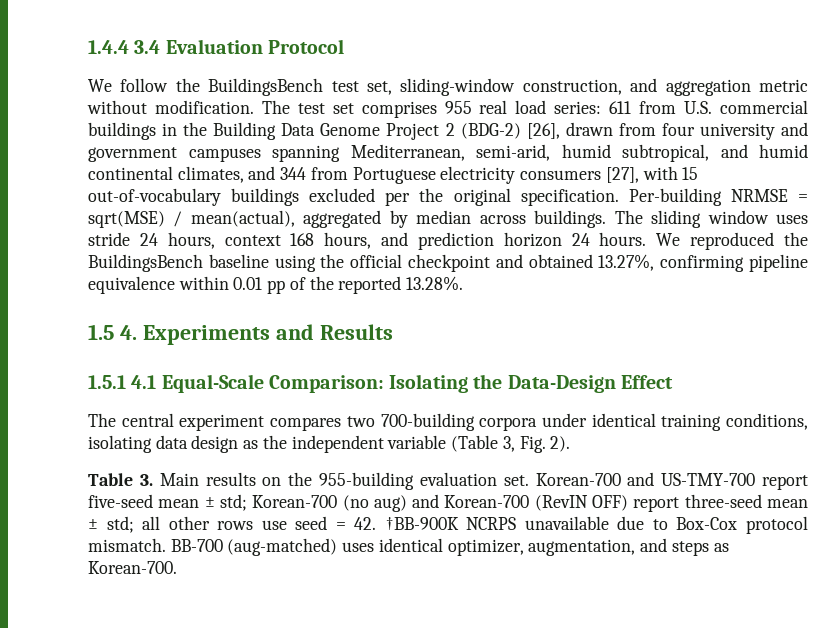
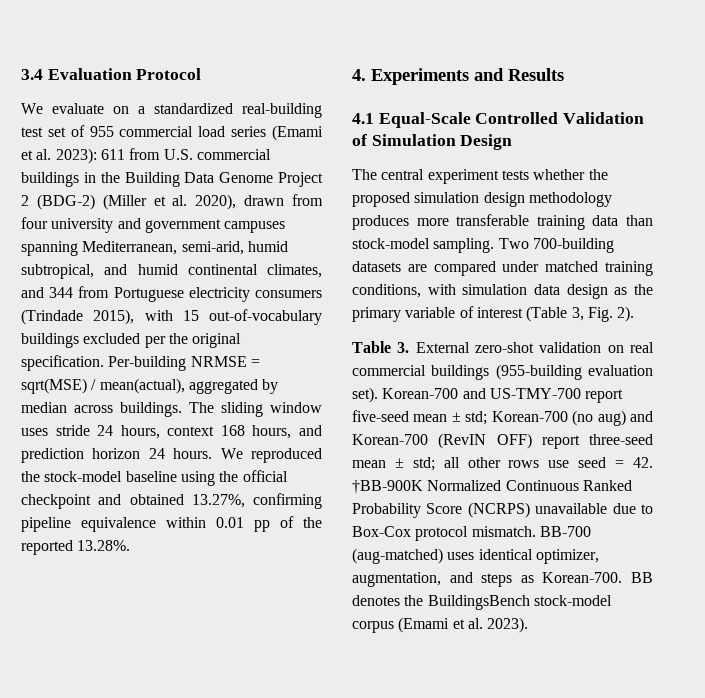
- 1.4.4 3.4 Evaluation Protocol
+ 3.4 Evaluation Protocol
- We follow the BuildingsBench test set, sliding-window construction, and aggregation metric without modification. The test set comprises 955 real load series: 611 from U.S. commercial buildings in the Building Data Genome Project 2 (BDG-2) [26], drawn from four university and government campuses spanning Mediterranean, semi-arid, humid subtropical, and humid continental climates, and 344 from Portuguese electricity consumers [27], with 15 out-of-vocabulary buildings excluded per the original specification.
+ We evaluate on a standardized real-building test set of 955 commercial load series (Emami et al. 2023): 611 from U.S. commercial buildings in the Building Data Genome Project 2 (BDG-2) (Miller et al. 2020), drawn from four university and government campuses spanning Mediterranean, semi-arid, humid subtropical, and humid continental climates, and 344 from Portuguese electricity consumers (Trindade 2015), with 15 out-of-vocabulary buildings excluded per the original specification.
- We reproduced the BuildingsBench baseline using the official checkpoint and obtained 13.27%, confirming pipeline equivalence within 0.01 pp of the reported 13.28%.
+ We reproduced the stock-model baseline using the official checkpoint and obtained 13.27%, confirming pipeline equivalence within 0.01 pp of the reported 13.28%.
- 1.5 4. Experiments and Results
+ 4. Experiments and Results
- 1.5.1 4.1 Equal-Scale Comparison: Isolating the Data-Design Effect
- The central experiment compares two 700-building corpora under identical training conditions, isolating data design as the independent variable (Table 3, Fig. 2).
+ 4.1 Equal-Scale Controlled Validation of Simulation Design
+ The central experiment tests whether the proposed simulation design methodology produces more transferable training data than stock-model sampling. Two 700-building datasets are compared under matched training conditions, with simulation data design as the primary variable of interest (Table 3, Fig. 2).
- Table 3. Main results on the 955-building evaluation set.
+ Table 3. External zero-shot validation on real commercial buildings (955-building evaluation set).
- Korean-700 and US-TMY-700 report five-seed mean ± std; Korean-700 (no aug) and Korean-700 (RevIN OFF) report three-seed mean ± std; all other rows use seed = 42. †BB-900K NCRPS unavailable due to Box-Cox protocol mismatch.
+ Korean-700 and US-TMY-700 report five-seed mean ± std; Korean-700 (no aug) and Korean-700 (RevIN OFF) report three-seed mean ± std; all other rows use seed = 42. †BB-900K Normalized Continuous Ranked Probability Score (NCRPS) unavailable due to Box-Cox protocol mismatch.
+ BB denotes the BuildingsBench stock-model corpus (Emami et al. 2023).

